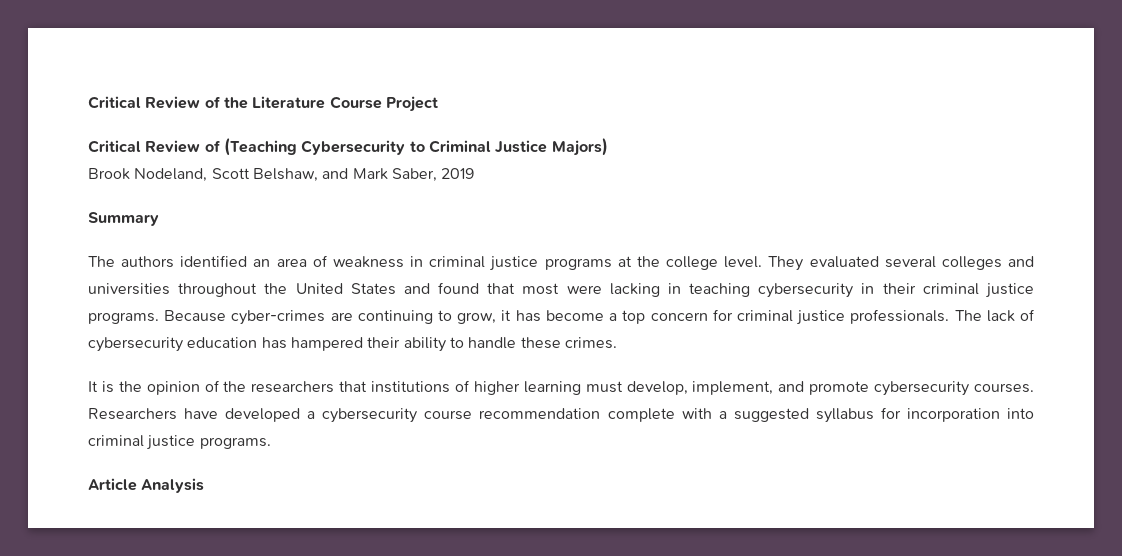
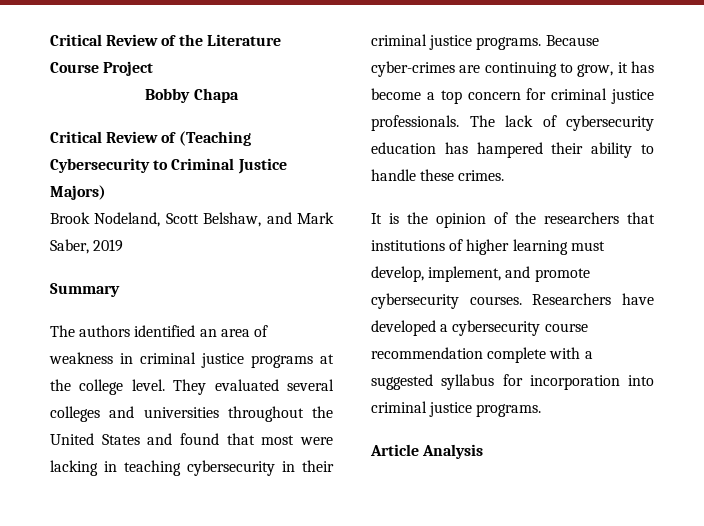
+ Bobby Chapa

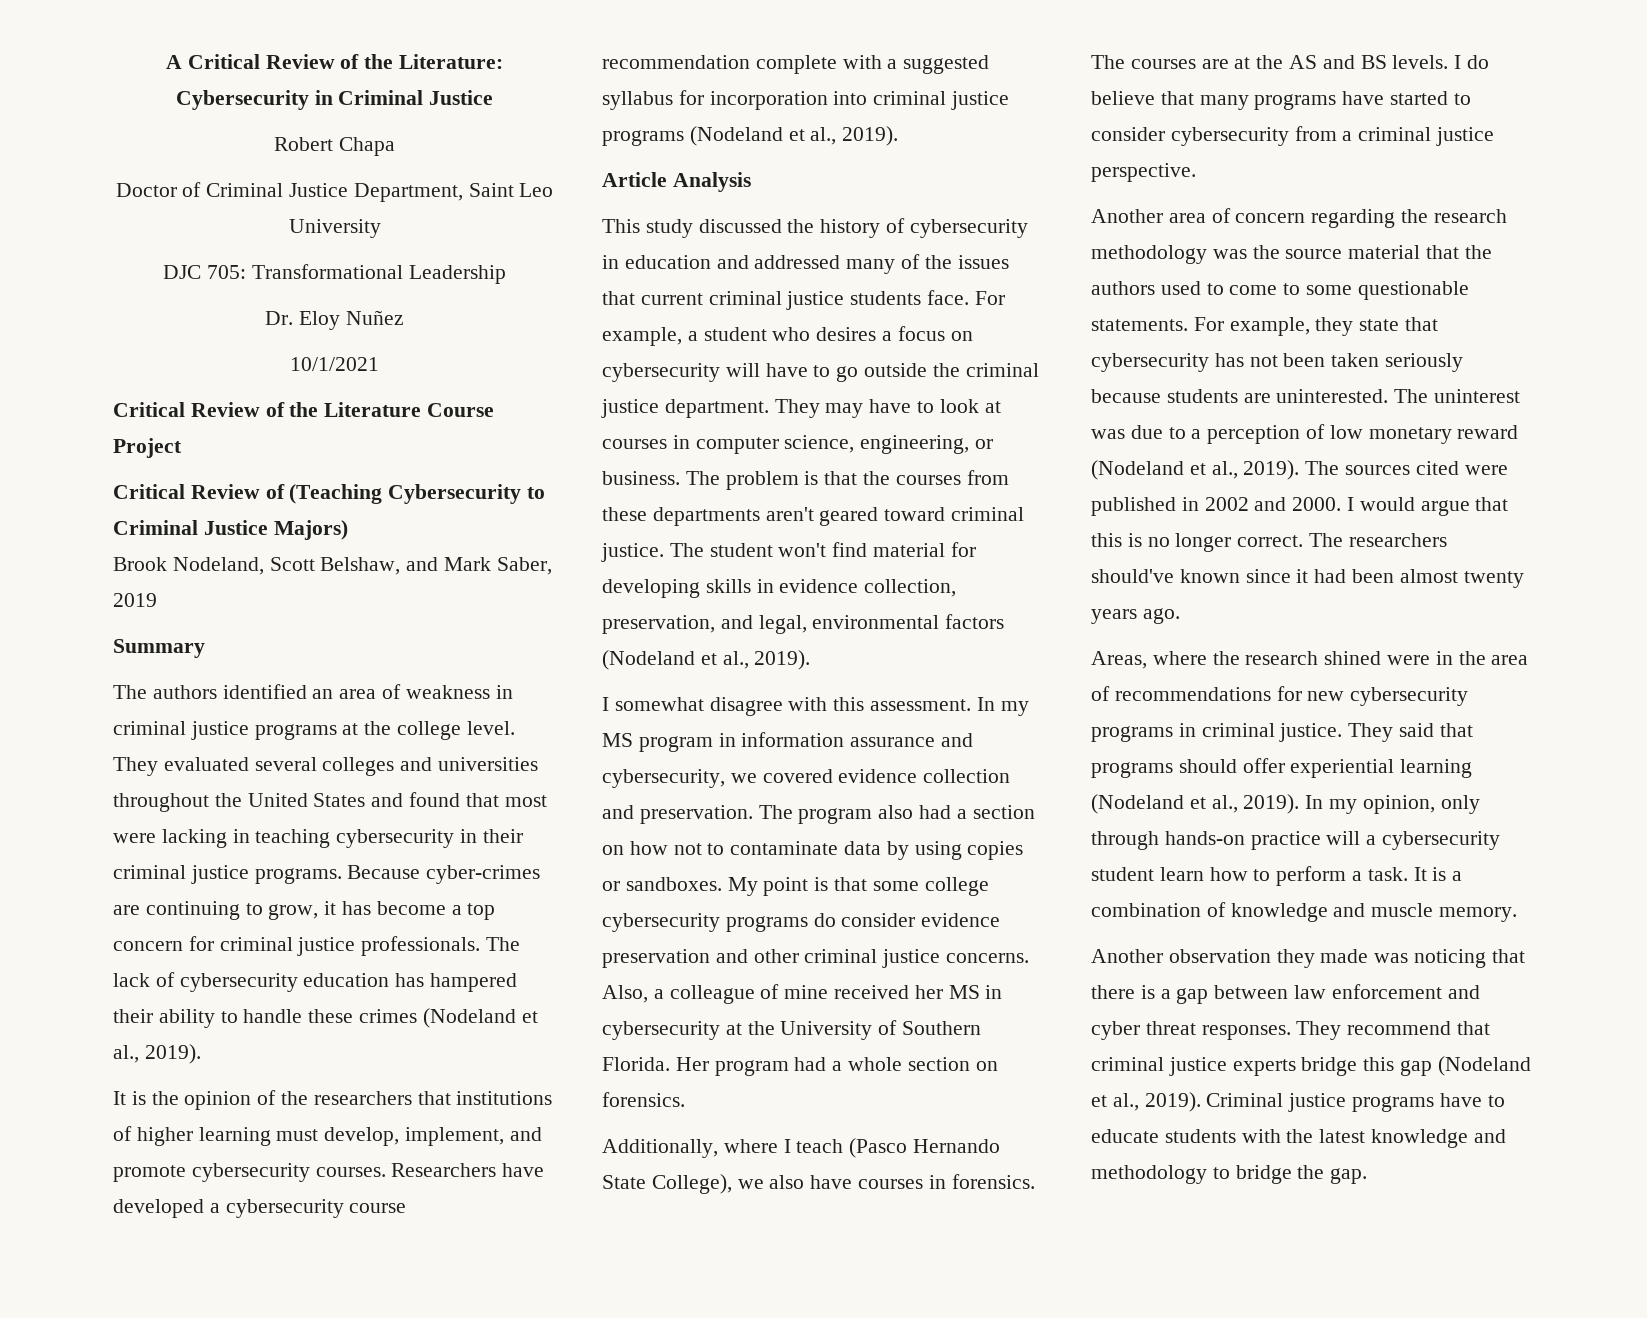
+ A Critical Review of the Literature: Cybersecurity in Criminal Justice
+ Robert Chapa
+ Doctor of Criminal Justice Department, Saint Leo University
+ DJC 705: Transformational Leadership
+ Dr. Eloy Nuñez
+ 10/1/2021
- Bobby Chapa
- The lack of cybersecurity education has hampered their ability to handle these crimes.
+ The lack of cybersecurity education has hampered their ability to handle these crimes (Nodeland et al., 2019).
- Researchers have developed a cybersecurity course recommendation complete with a suggested syllabus for incorporation into criminal justice programs.
+ Researchers have developed a cybersecurity course recommendation complete with a suggested syllabus for incorporation into criminal justice programs (Nodeland et al., 2019).
  Article Analysis
+ This study discussed the history of cybersecurity in education and addressed many of the issues that current criminal justice students face. For example, a student who desires a focus on cybersecurity will have to go outside the criminal justice department. They may have to look at courses in computer science, engineering, or business. The problem is that the courses from these departments aren't geared toward criminal justice. The student won't find material for developing skills in evidence collection, preservation, and legal, environmental factors (Nodeland et al., 2019).
+ I somewhat disagree with this assessment. In my MS program in information assurance and cybersecurity, we covered evidence collection and preservation. The program also had a section on how not to contaminate data by using copies or sandboxes. My point is that some college cybersecurity programs do consider evidence preservation and other criminal justice concerns. Also, a colleague of mine received her MS in cybersecurity at the University of Southern Florida. Her program had a whole section on forensics.
+ Additionally, where I teach (Pasco Hernando State College), we also have courses in forensics. The courses are at the AS and BS levels. I do believe that many programs have started to consider cybersecurity from a criminal justice perspective.
+ Another area of concern regarding the research methodology was the source material that the authors used to come to some questionable statements. For example, they state that cybersecurity has not been taken seriously because students are uninterested. The uninterest was due to a perception of low monetary reward (Nodeland et al., 2019). The sources cited were published in 2002 and 2000. I would argue that this is no longer correct. The researchers should've known since it had been almost twenty years ago.
+ Areas, where the research shined were in the area of recommendations for new cybersecurity programs in criminal justice. They said that programs should offer experiential learning (Nodeland et al., 2019). In my opinion, only through hands-on practice will a cybersecurity student learn how to perform a task. It is a combination of knowledge and muscle memory.
+ Another observation they made was noticing that there is a gap between law enforcement and cyber threat responses. They recommend that criminal justice experts bridge this gap (Nodeland et al., 2019). Criminal justice programs have to educate students with the latest knowledge and methodology to bridge the gap.

